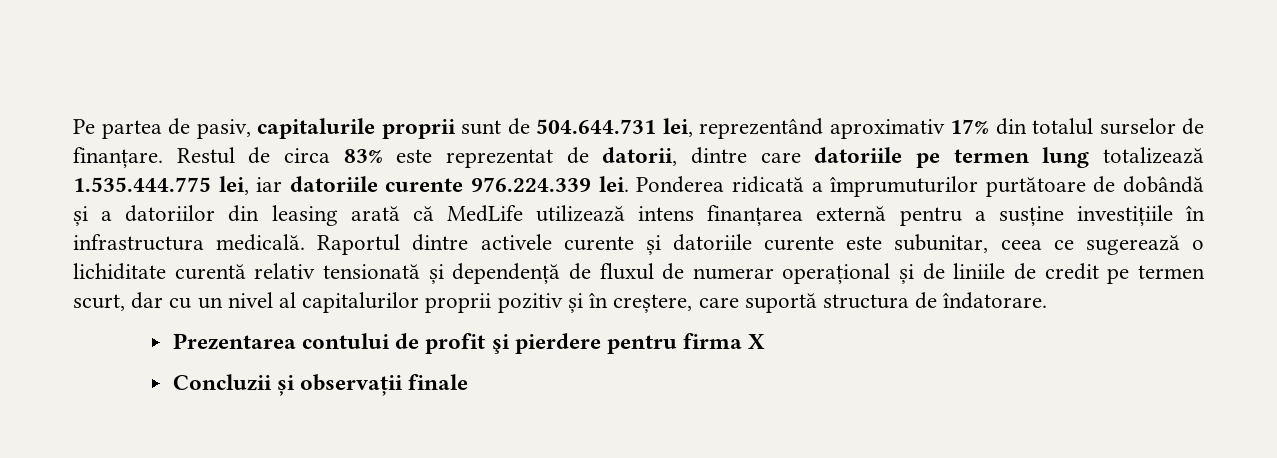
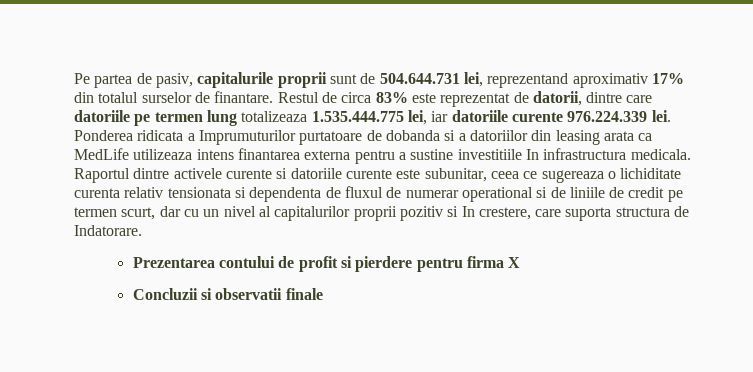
- Pe partea de pasiv, capitalurile proprii sunt de 504.644.731 lei, reprezentând aproximativ 17% din totalul surselor de finanțare.
+ Pe partea de pasiv, capitalurile proprii sunt de 504.644.731 lei, reprezentand aproximativ 17% din totalul surselor de finantare.
- Restul de circa 83% este reprezentat de datorii, dintre care datoriile pe termen lung totalizează 1.535.444.775 lei, iar datoriile curente 976.224.339 lei.
+ Restul de circa 83% este reprezentat de datorii, dintre care datoriile pe termen lung totalizeaza 1.535.444.775 lei, iar datoriile curente 976.224.339 lei.
- Ponderea ridicată a împrumuturilor purtătoare de dobândă și a datoriilor din leasing arată că MedLife utilizează intens finanțarea externă pentru a susține investițiile în infrastructura medicală.
+ Ponderea ridicata a Imprumuturilor purtatoare de dobanda si a datoriilor din leasing arata ca MedLife utilizeaza intens finantarea externa pentru a sustine investitiile In infrastructura medicala.
- Raportul dintre activele curente și datoriile curente este subunitar, ceea ce sugerează o lichiditate curentă relativ tensionată și dependență de fluxul de numerar operațional și de liniile de credit pe termen scurt, dar cu un nivel al capitalurilor proprii pozitiv și în creștere, care suportă structura de îndatorare.
+ Raportul dintre activele curente si datoriile curente este subunitar, ceea ce sugereaza o lichiditate curenta relativ tensionata si dependenta de fluxul de numerar operational si de liniile de credit pe termen scurt, dar cu un nivel al capitalurilor proprii pozitiv si In crestere, care suporta structura de Indatorare.
- Prezentarea contului de profit şi pierdere pentru firma X
+ Prezentarea contului de profit si pierdere pentru firma X
- Concluzii și observații finale
+ Concluzii si observatii finale

